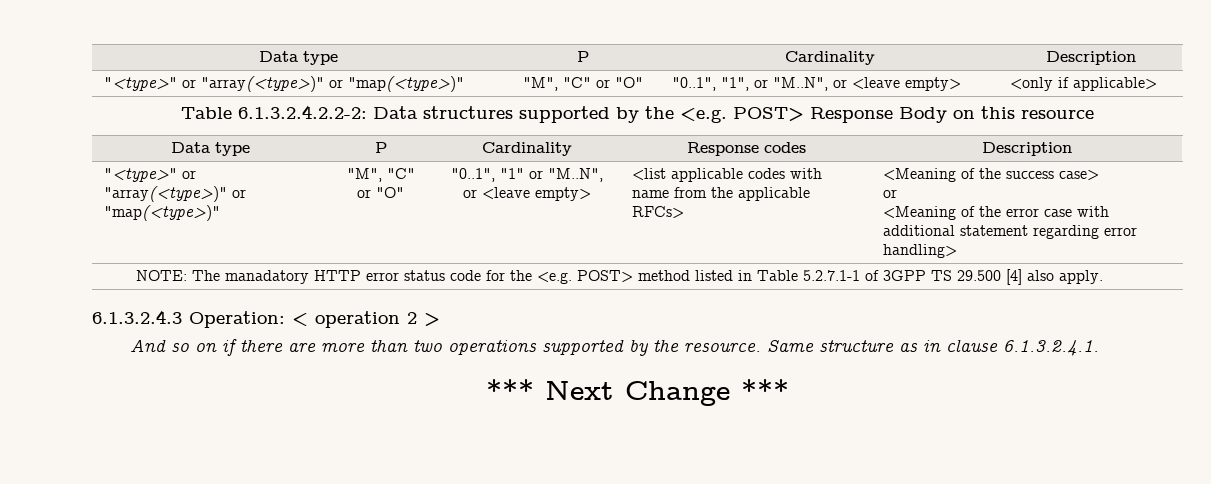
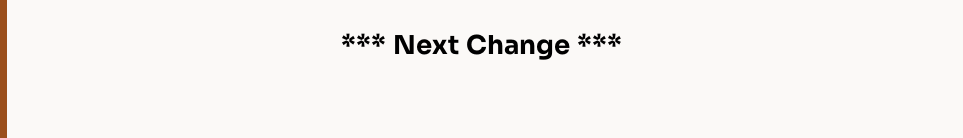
- Data type | P | Cardinality | Description
- "<type>" or "array(<type>)" or "map(<type>)" | "M", "C" or "O" | "0..1", "1", or "M..N", or <leave empty> | <only if applicable>
- Table 6.1.3.2.4.2.2-2: Data structures supported by the <e.g. POST> Response Body on this resource
- Data type | P | Cardinality | Response codes | Description
- "<type>" or "array(<type>)" or "map(<type>)" | "M", "C" or "O" | "0..1", "1" or "M..N", or <leave empty> | <list applicable codes with name from the applicable RFCs> | <Meaning of the success case>
- or
- <Meaning of the error case with additional statement regarding error handling>
- NOTE: The manadatory HTTP error status code for the <e.g. POST> method listed in Table 5.2.7.1-1 of 3GPP TS 29.500 [4] also apply.
- 6.1.3.2.4.3 Operation: < operation 2 >
- And so on if there are more than two operations supported by the resource. Same structure as in clause 6.1.3.2.4.1.

